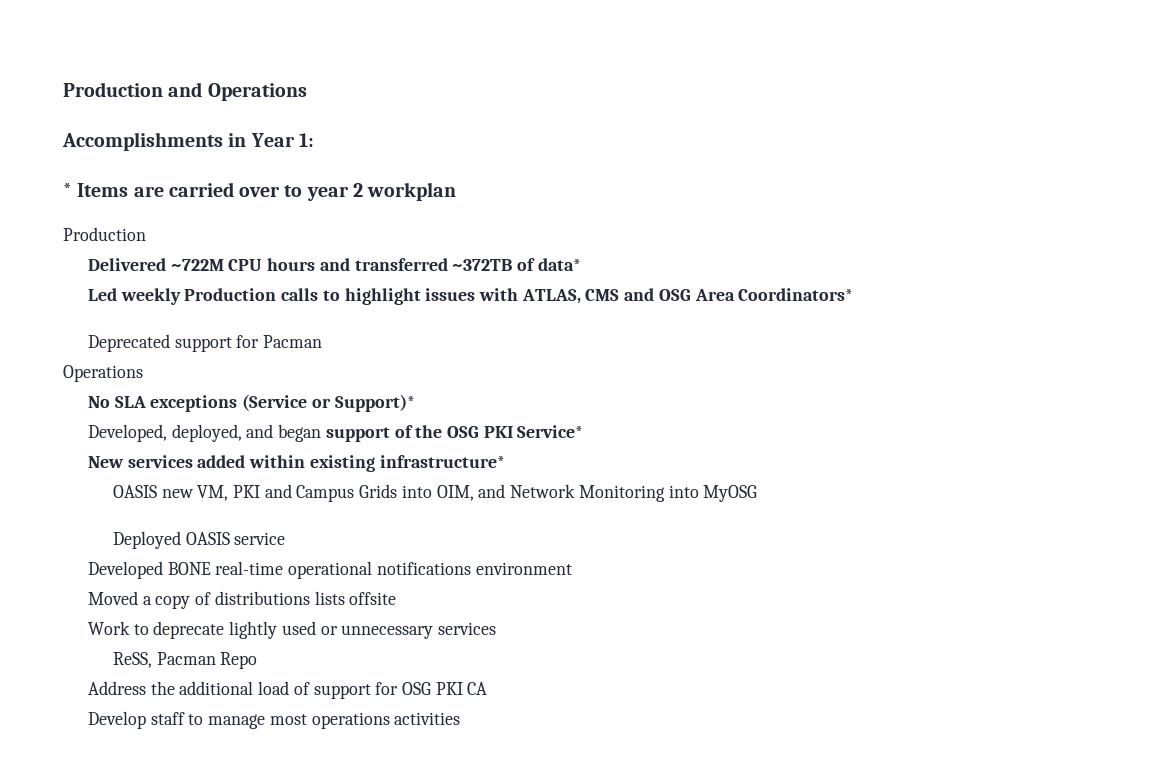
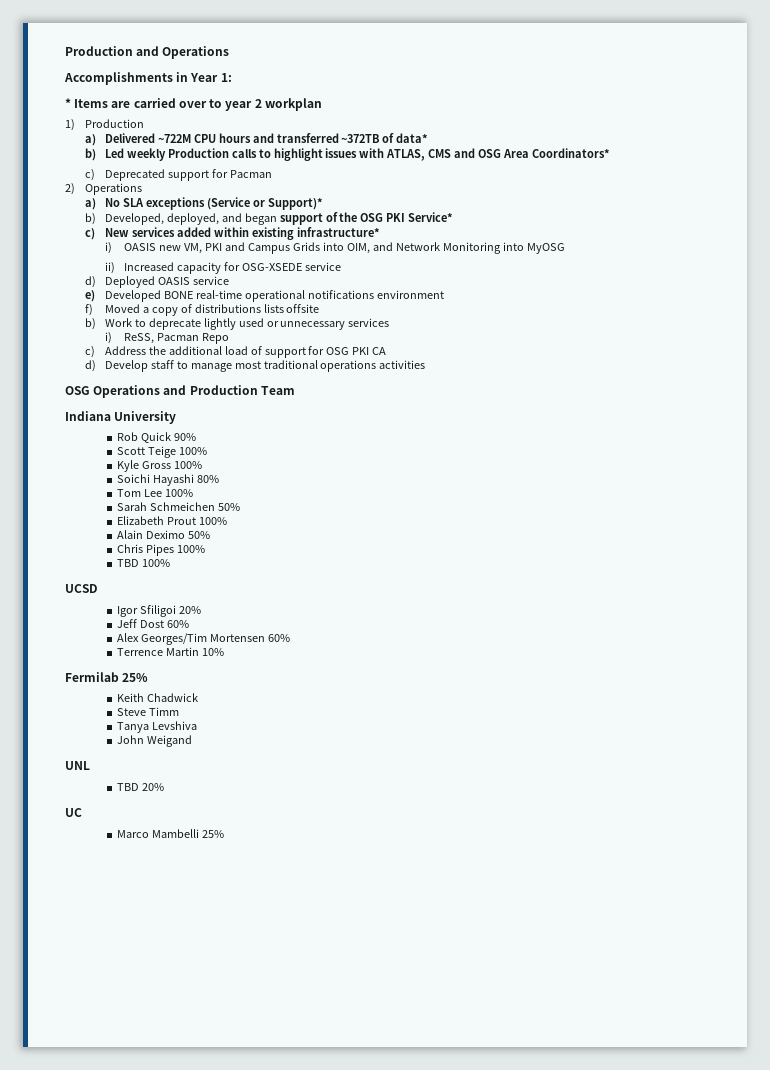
  * Items are carried over to year 2 workplan
- Production
+ 1) Production
- Delivered ~722M CPU hours and transferred ~372TB of data*
+ a) Delivered ~722M CPU hours and transferred ~372TB of data*
- Led weekly Production calls to highlight issues with ATLAS, CMS and OSG Area Coordinators*
+ b) Led weekly Production calls to highlight issues with ATLAS, CMS and OSG Area Coordinators*
- Deprecated support for Pacman
- Operations
- No SLA exceptions (Service or Support)*
+ c) Deprecated support for Pacman
+ 2) Operations
+ a) No SLA exceptions (Service or Support)*
- Developed, deployed, and began support of the OSG PKI Service*
+ b) Developed, deployed, and began support of the OSG PKI Service*
- New services added within existing infrastructure*
+ c) New services added within existing infrastructure*
- OASIS new VM, PKI and Campus Grids into OIM, and Network Monitoring into MyOSG
+ i) OASIS new VM, PKI and Campus Grids into OIM, and Network Monitoring into MyOSG
- Deployed OASIS service
+ ii) Increased capacity for OSG-XSEDE service
+ d) Deployed OASIS service
- Developed BONE real-time operational notifications environment
+ e) Developed BONE real-time operational notifications environment
- Moved a copy of distributions lists offsite
+ f) Moved a copy of distributions lists offsite
- Work to deprecate lightly used or unnecessary services
+ b) Work to deprecate lightly used or unnecessary services
- ReSS, Pacman Repo
+ i) ReSS, Pacman Repo
- Address the additional load of support for OSG PKI CA
+ c) Address the additional load of support for OSG PKI CA
- Develop staff to manage most operations activities
+ d) Develop staff to manage most traditional operations activities
+ OSG Operations and Production Team
+ Indiana University
+ Rob Quick 90%
+ Scott Teige 100%
+ Kyle Gross 100%
+ Soichi Hayashi 80%
+ Tom Lee 100%
+ Sarah Schmeichen 50%
+ Elizabeth Prout 100%
+ Alain Deximo 50%
+ Chris Pipes 100%
+ TBD 100%
+ UCSD
+ Igor Sfiligoi 20%
+ Jeff Dost 60%
+ Alex Georges/Tim Mortensen 60%
+ Terrence Martin 10%
+ Fermilab 25%
+ Keith Chadwick
+ Steve Timm
+ Tanya Levshiva
+ John Weigand
+ UNL
+ TBD 20%
+ UC
+ Marco Mambelli 25%

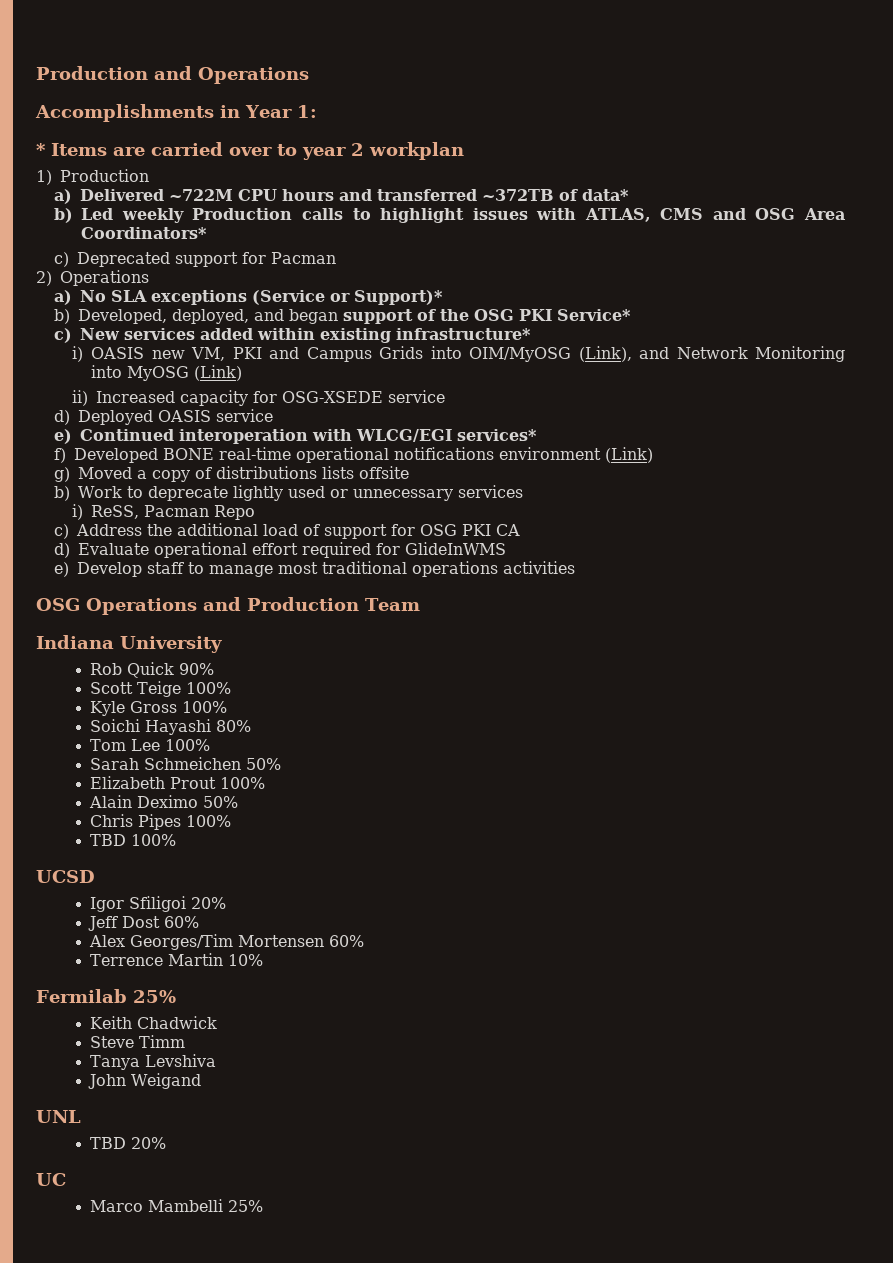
- i) OASIS new VM, PKI and Campus Grids into OIM, and Network Monitoring into MyOSG
+ i) OASIS new VM, PKI and Campus Grids into OIM/MyOSG (Link), and Network Monitoring into MyOSG (Link)
- e) Developed BONE real-time operational notifications environment
- f) Moved a copy of distributions lists offsite
+ e) Continued interoperation with WLCG/EGI services*
+ f) Developed BONE real-time operational notifications environment (Link)
+ g) Moved a copy of distributions lists offsite
- d) Develop staff to manage most traditional operations activities
+ d) Evaluate operational effort required for GlideInWMS
+ e) Develop staff to manage most traditional operations activities

